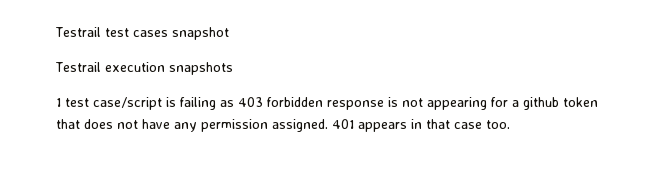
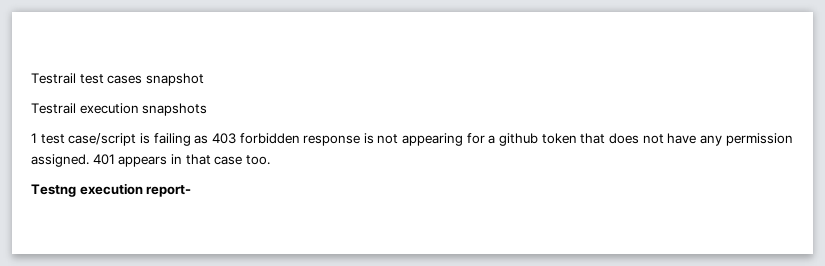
+ Testng execution report-

